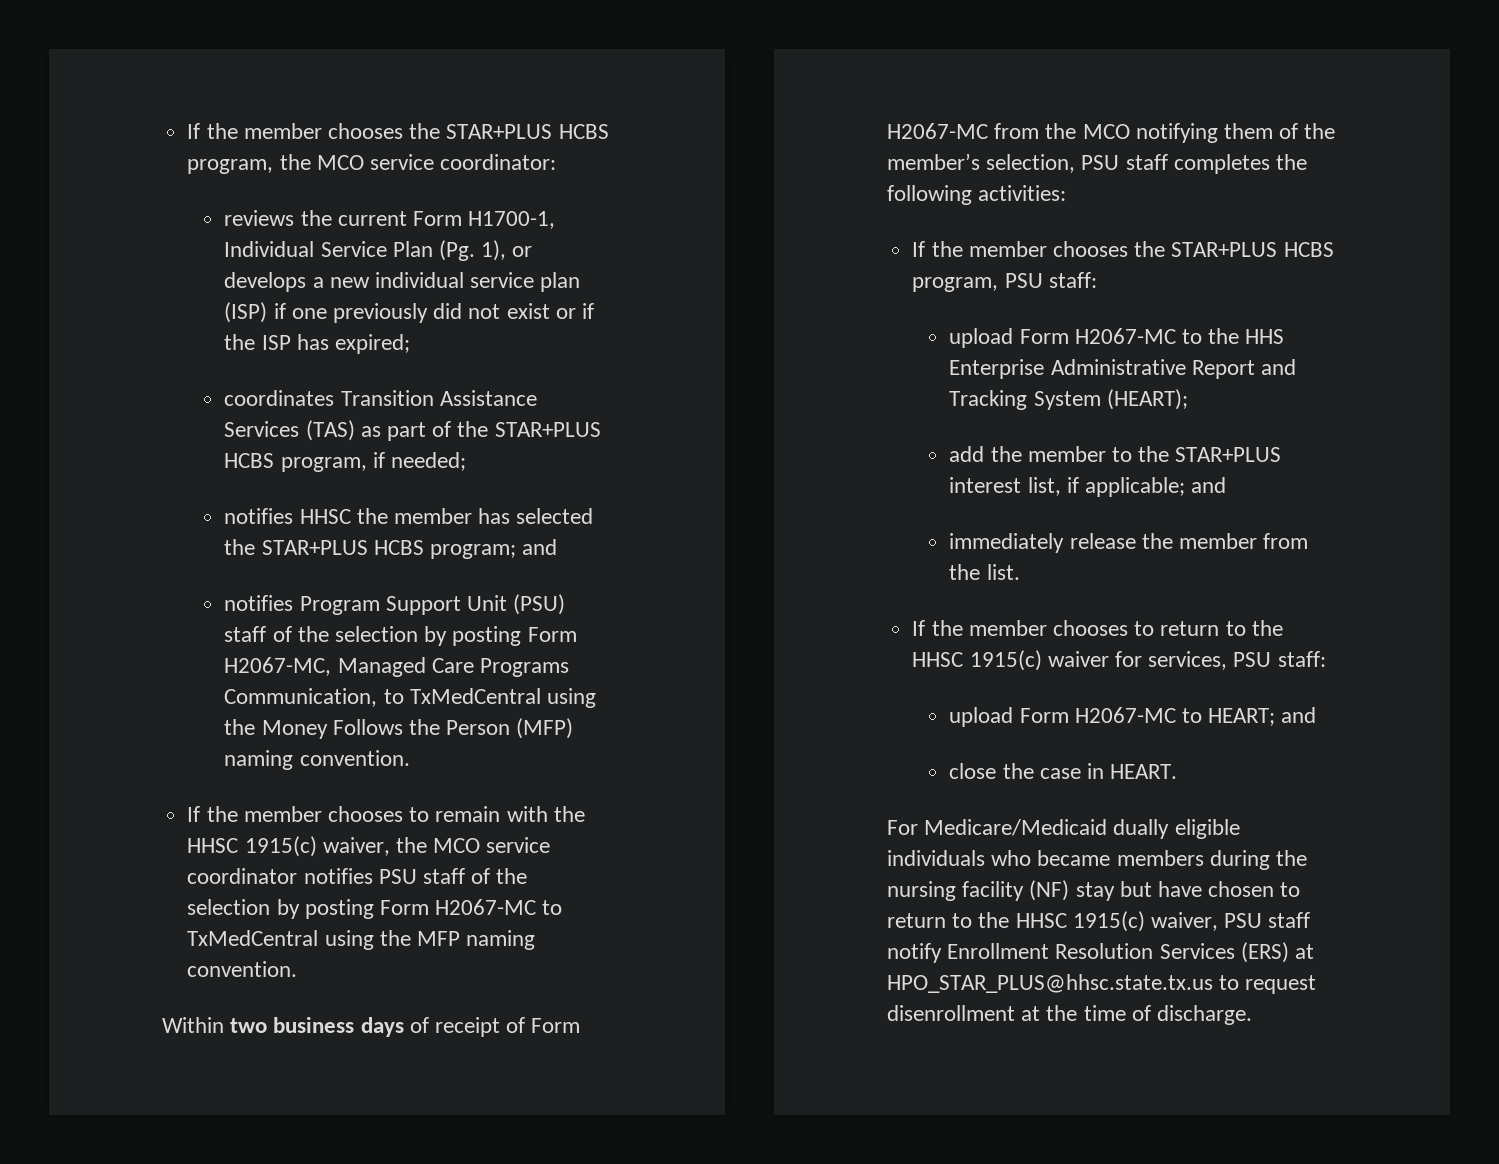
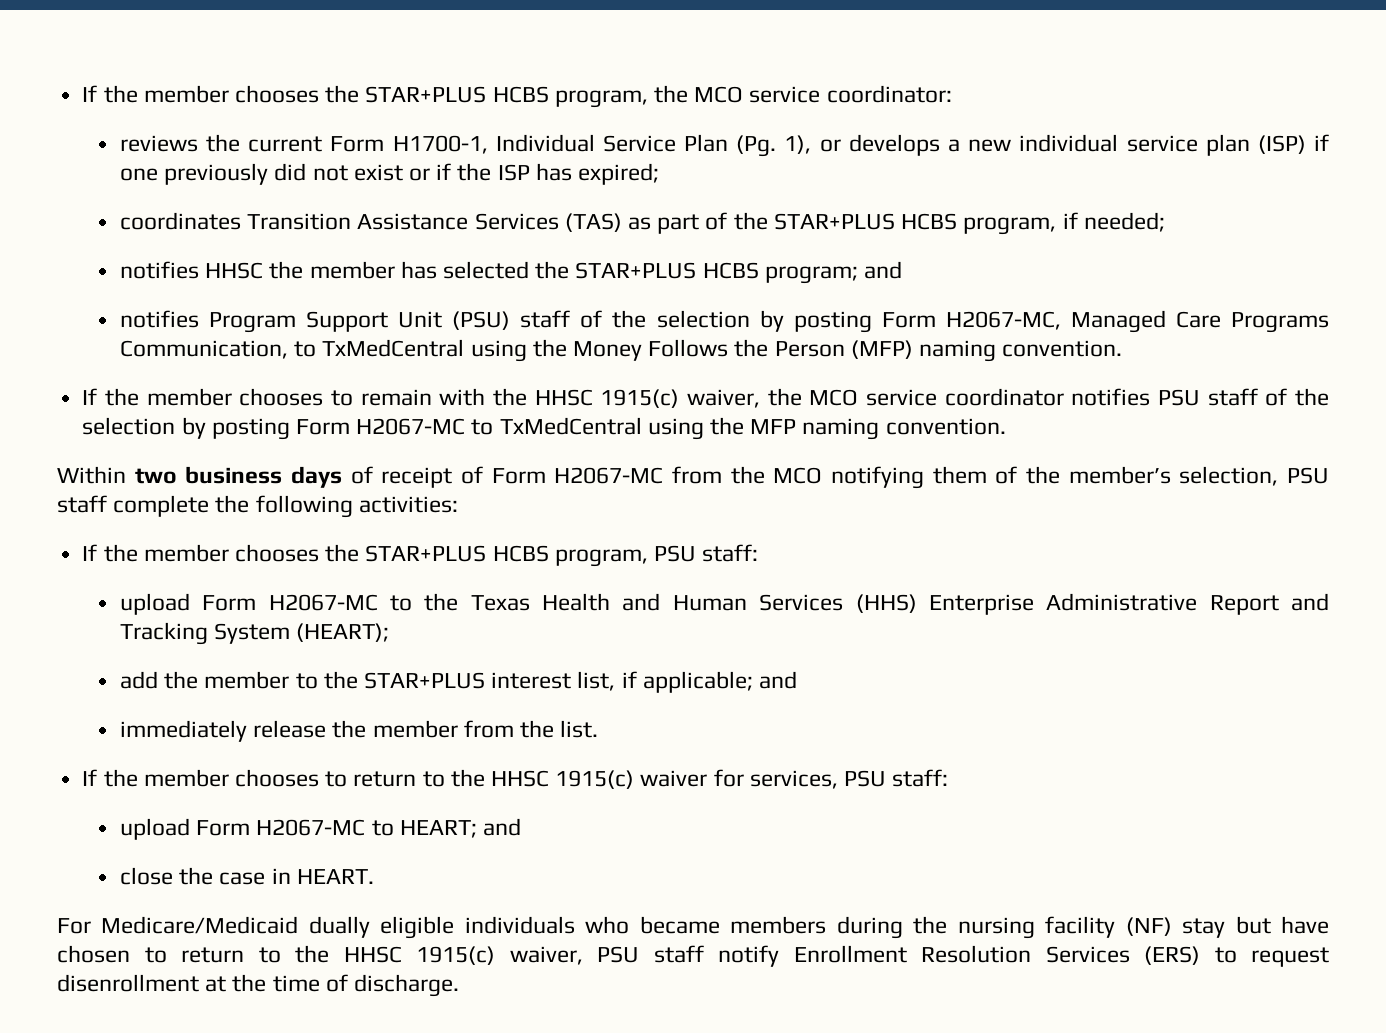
- Within two business days of receipt of Form H2067-MC from the MCO notifying them of the member’s selection, PSU staff completes the following activities:
+ Within two business days of receipt of Form H2067-MC from the MCO notifying them of the member’s selection, PSU staff complete the following activities:
- upload Form H2067-MC to the HHS Enterprise Administrative Report and Tracking System (HEART);
+ upload Form H2067-MC to the Texas Health and Human Services (HHS) Enterprise Administrative Report and Tracking System (HEART);
- For Medicare/Medicaid dually eligible individuals who became members during the nursing facility (NF) stay but have chosen to return to the HHSC 1915(c) waiver, PSU staff notify Enrollment Resolution Services (ERS) at HPO_STAR_PLUS@hhsc.state.tx.us to request disenrollment at the time of discharge.
+ For Medicare/Medicaid dually eligible individuals who became members during the nursing facility (NF) stay but have chosen to return to the HHSC 1915(c) waiver, PSU staff notify Enrollment Resolution Services (ERS) to request disenrollment at the time of discharge.

